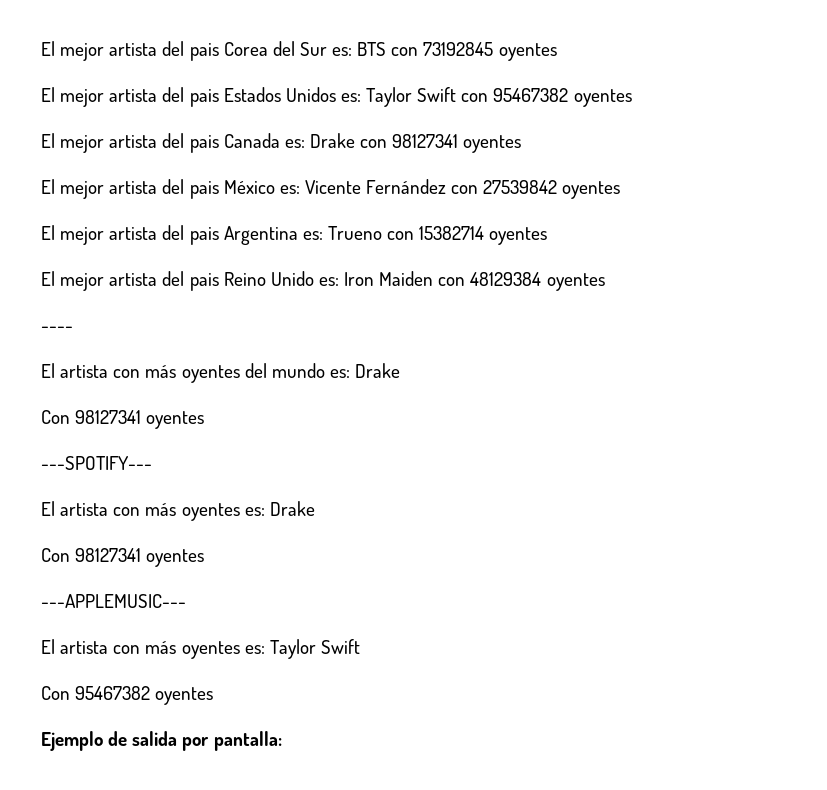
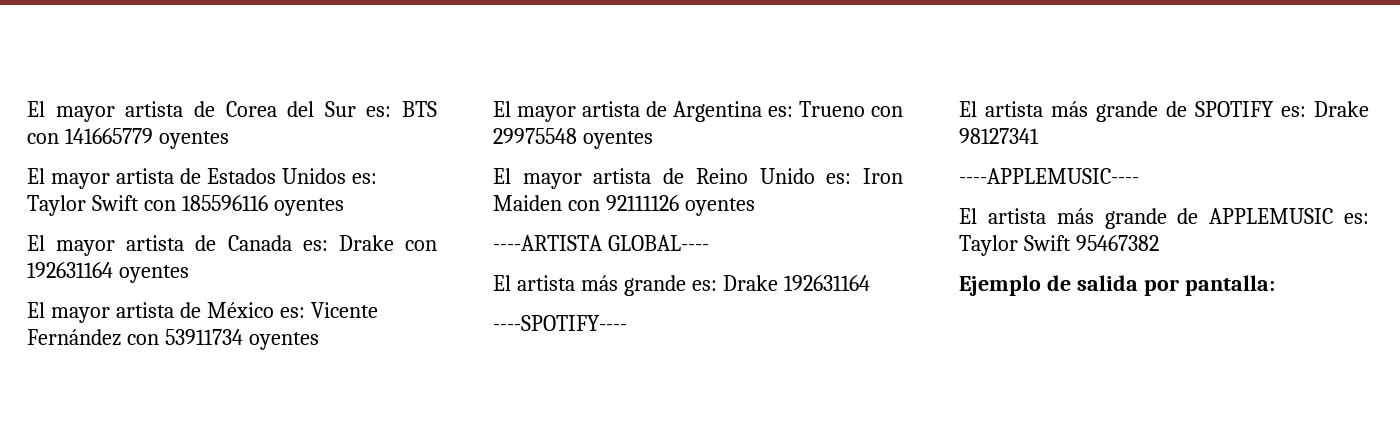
- El mejor artista del pais Corea del Sur es: BTS con 73192845 oyentes
- El mejor artista del pais Estados Unidos es: Taylor Swift con 95467382 oyentes
- El mejor artista del pais Canada es: Drake con 98127341 oyentes
- El mejor artista del pais México es: Vicente Fernández con 27539842 oyentes
- El mejor artista del pais Argentina es: Trueno con 15382714 oyentes
- El mejor artista del pais Reino Unido es: Iron Maiden con 48129384 oyentes
- ----
- El artista con más oyentes del mundo es: Drake
- Con 98127341 oyentes
- ---SPOTIFY---
- El artista con más oyentes es: Drake
- Con 98127341 oyentes
- ---APPLEMUSIC---
- El artista con más oyentes es: Taylor Swift
- Con 95467382 oyentes
+ El mayor artista de Corea del Sur es: BTS con 141665779 oyentes
+ El mayor artista de Estados Unidos es: Taylor Swift con 185596116 oyentes
+ El mayor artista de Canada es: Drake con 192631164 oyentes
+ El mayor artista de México es: Vicente Fernández con 53911734 oyentes
+ El mayor artista de Argentina es: Trueno con 29975548 oyentes
+ El mayor artista de Reino Unido es: Iron Maiden con 92111126 oyentes
+ ----ARTISTA GLOBAL----
+ El artista más grande es: Drake 192631164
+ ----SPOTIFY----
+ El artista más grande de SPOTIFY es: Drake 98127341
+ ----APPLEMUSIC----
+ El artista más grande de APPLEMUSIC es: Taylor Swift 95467382

